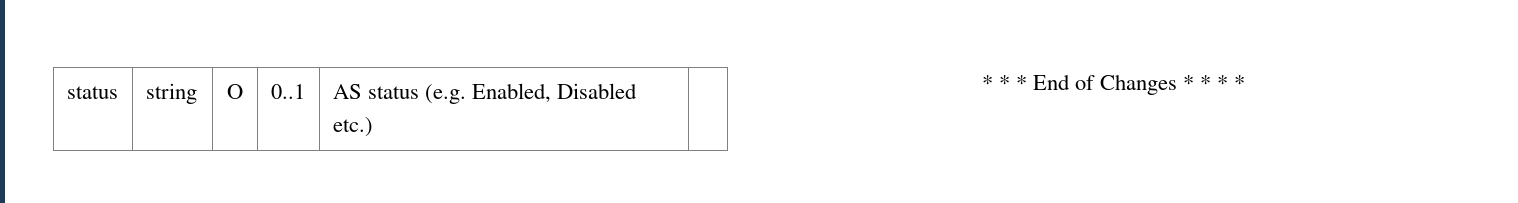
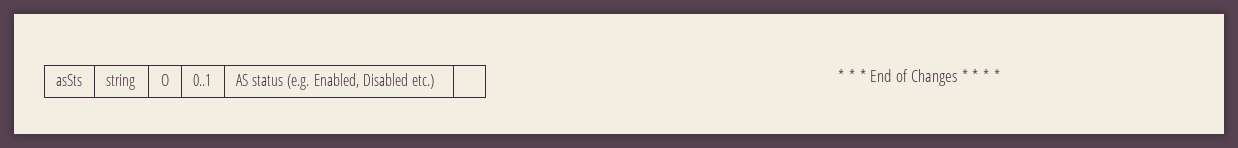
- status | string | O | 0..1 | AS status (e.g. Enabled, Disabled etc.) |
+ asSts | string | O | 0..1 | AS status (e.g. Enabled, Disabled etc.) |

